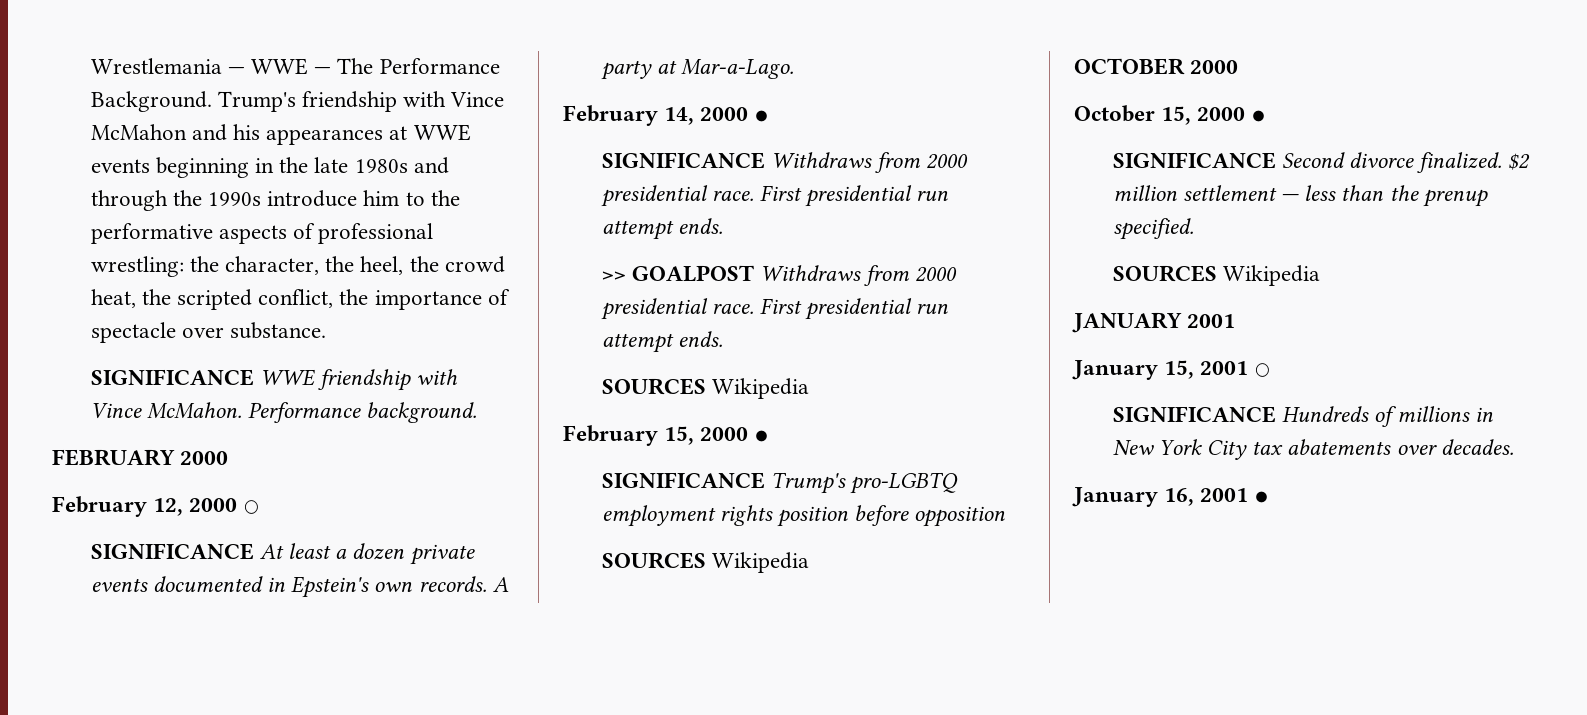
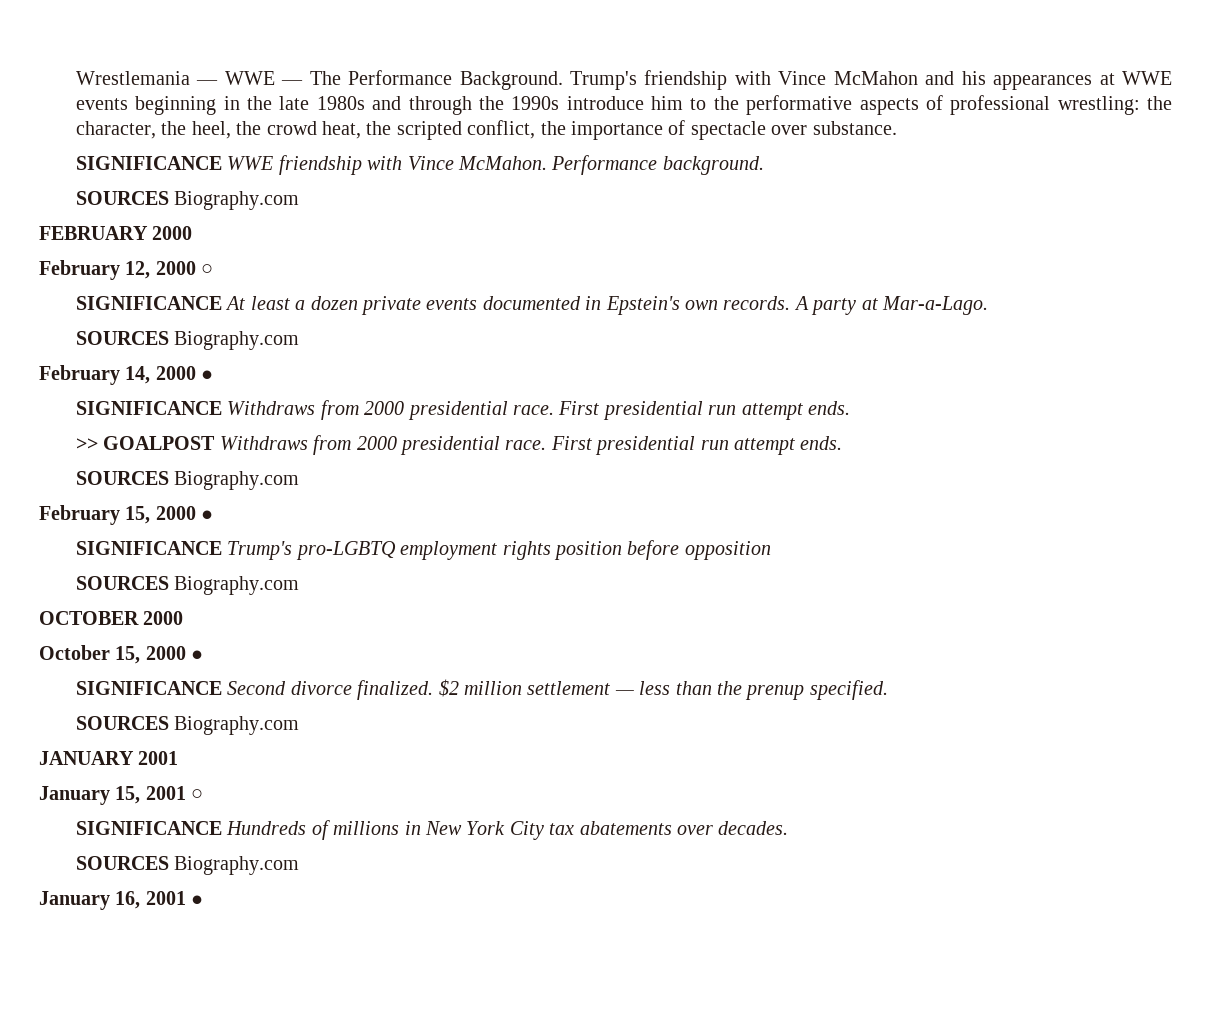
  Performance background.
+ SOURCES Biography.com
  A party at Mar-a-Lago.
+ SOURCES Biography.com
  >> GOALPOST Withdraws from 2000 presidential race. First presidential run attempt ends.
- SOURCES Wikipedia
+ SOURCES Biography.com
  SIGNIFICANCE Trump's pro-LGBTQ employment rights position before opposition
- SOURCES Wikipedia
+ SOURCES Biography.com
  $2 million settlement — less than the prenup specified.
- SOURCES Wikipedia
+ SOURCES Biography.com
  SIGNIFICANCE Hundreds of millions in New York City tax abatements over decades.
+ SOURCES Biography.com

